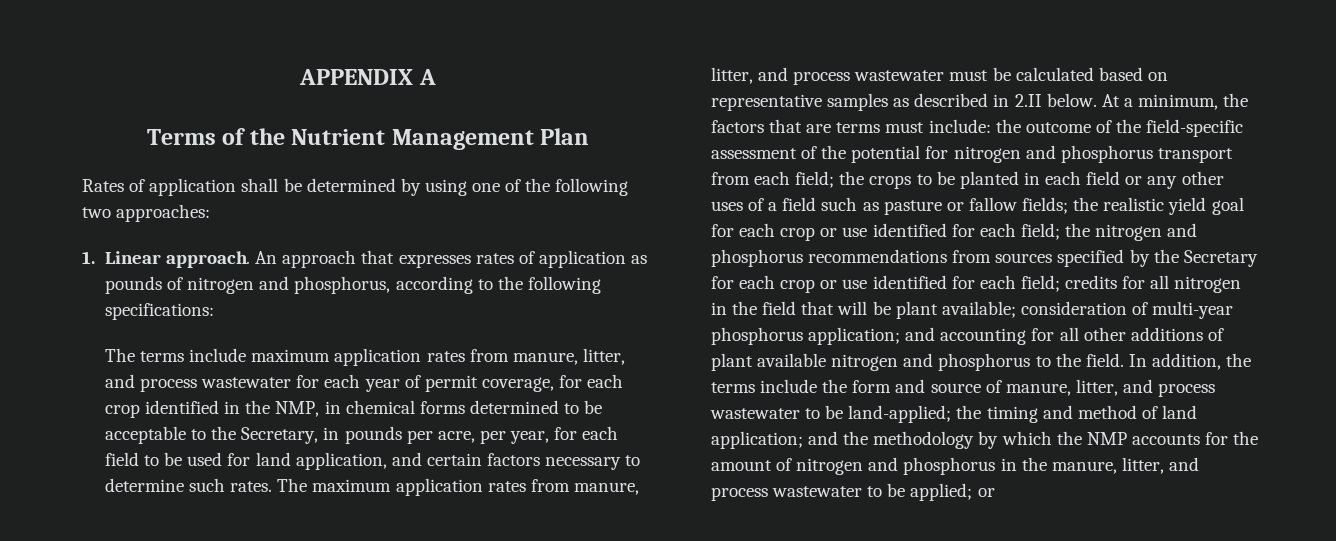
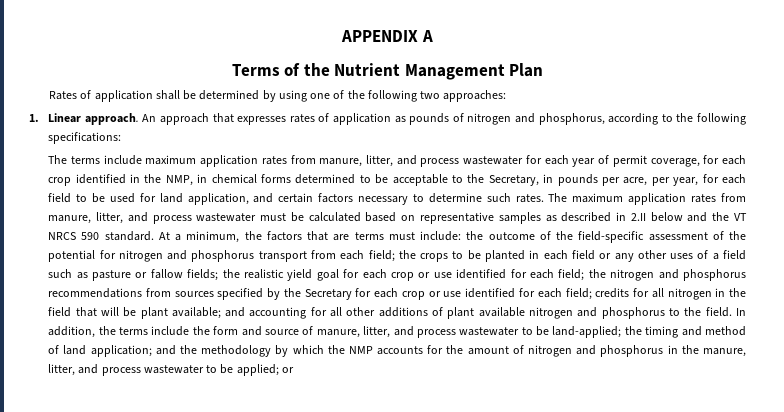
- The maximum application rates from manure, litter, and process wastewater must be calculated based on representative samples as described in 2.II below.
+ The maximum application rates from manure, litter, and process wastewater must be calculated based on representative samples as described in 2.II below and the VT NRCS 590 standard.
- consideration of multi-year phosphorus application;

